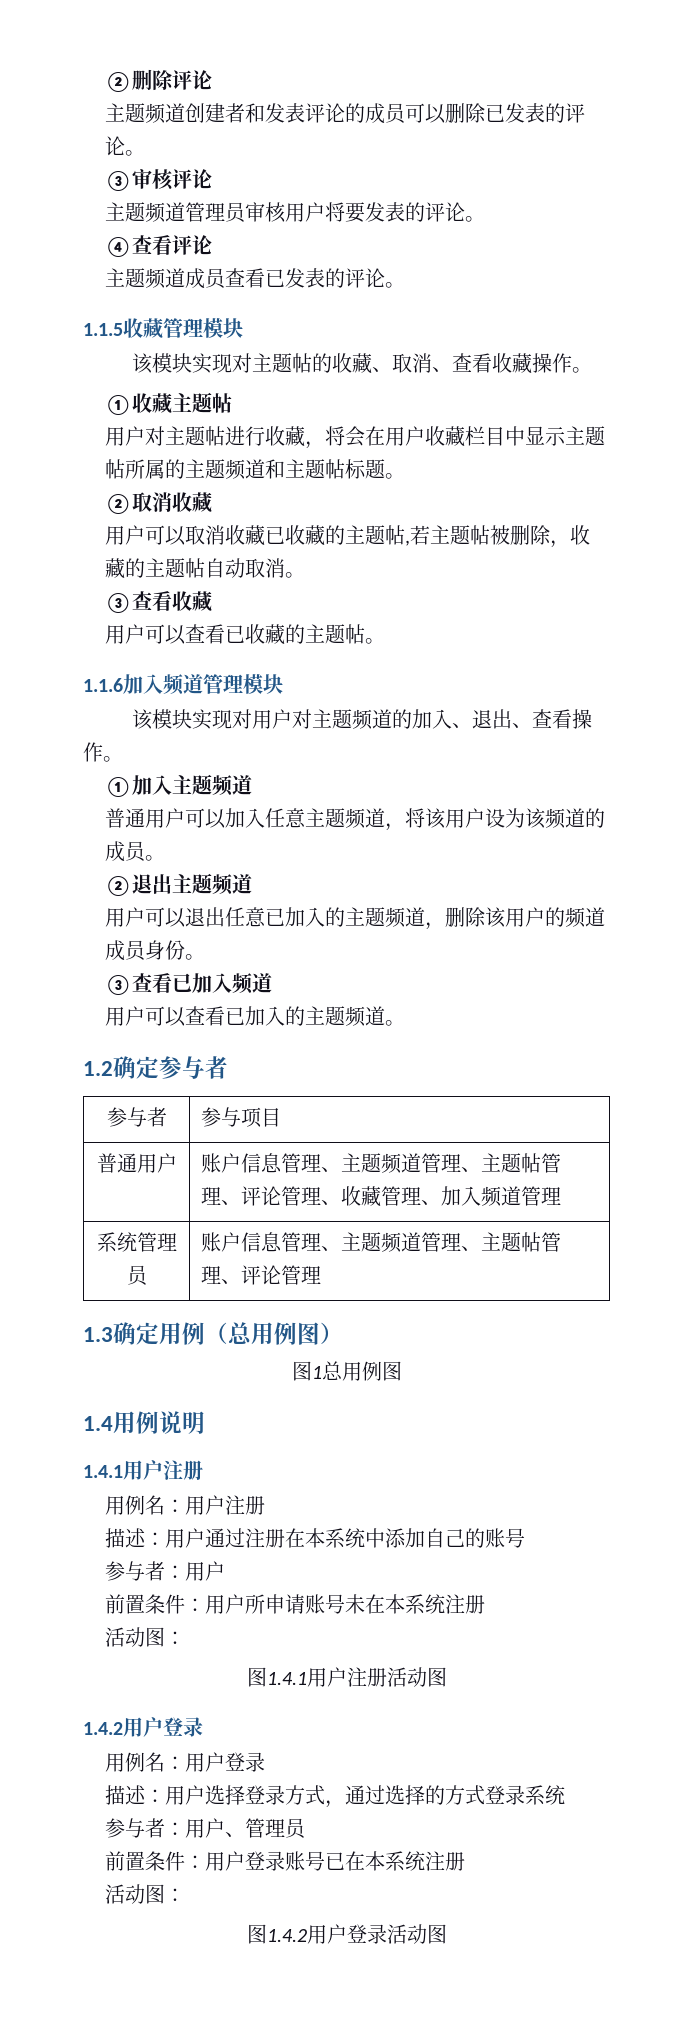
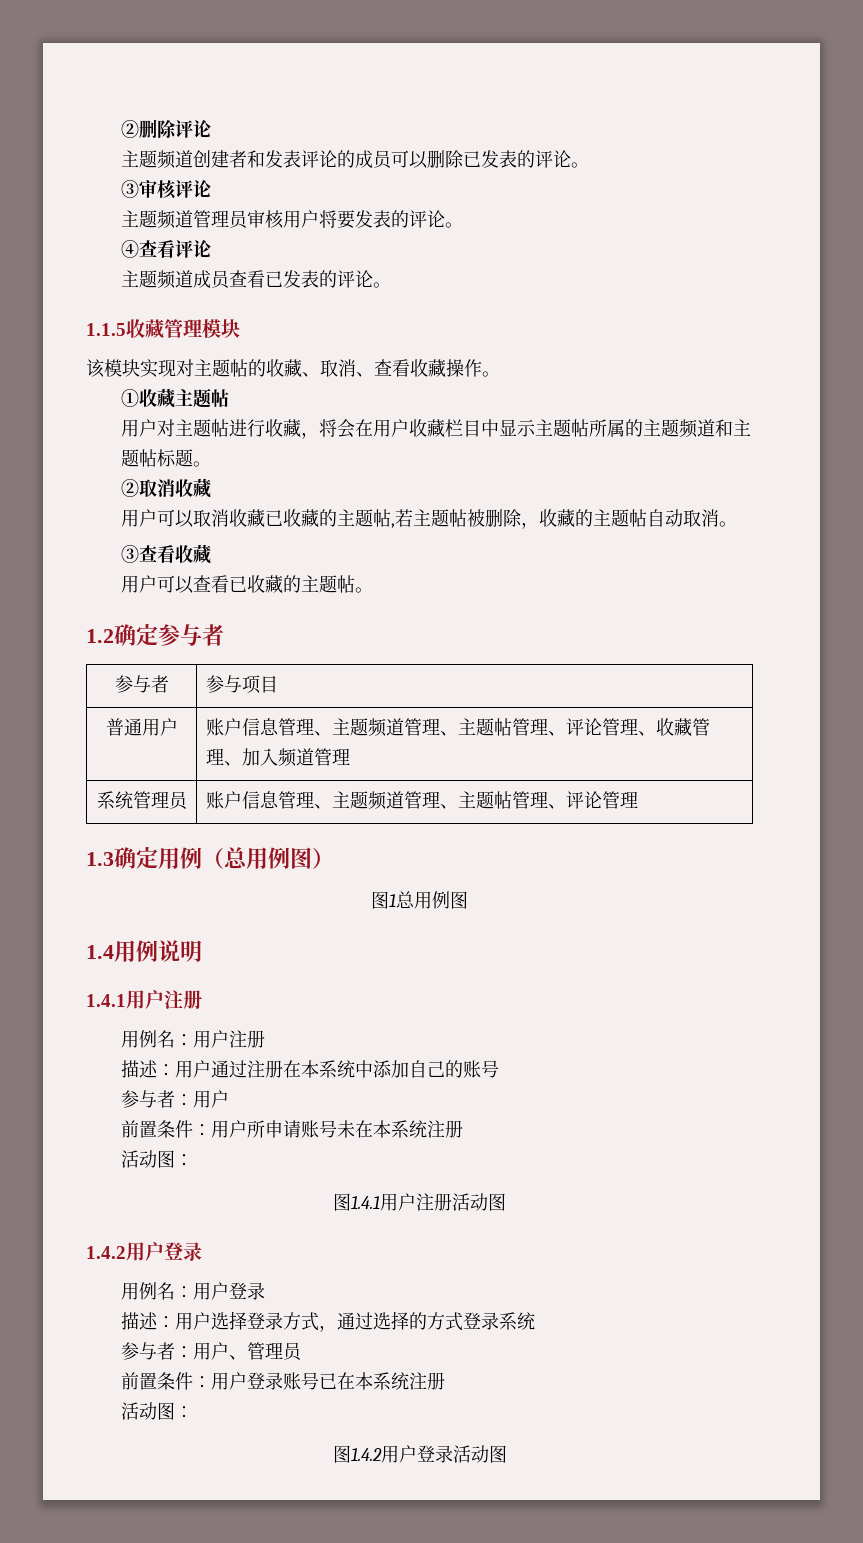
- 1.1.6加入频道管理模块
- 该模块实现对用户对主题频道的加入、退出、查看操作。
- ①加入主题频道
- 普通用户可以加入任意主题频道，将该用户设为该频道的成员。
- ②退出主题频道
- 用户可以退出任意已加入的主题频道，删除该用户的频道成员身份。
- ③查看已加入频道
- 用户可以查看已加入的主题频道。

